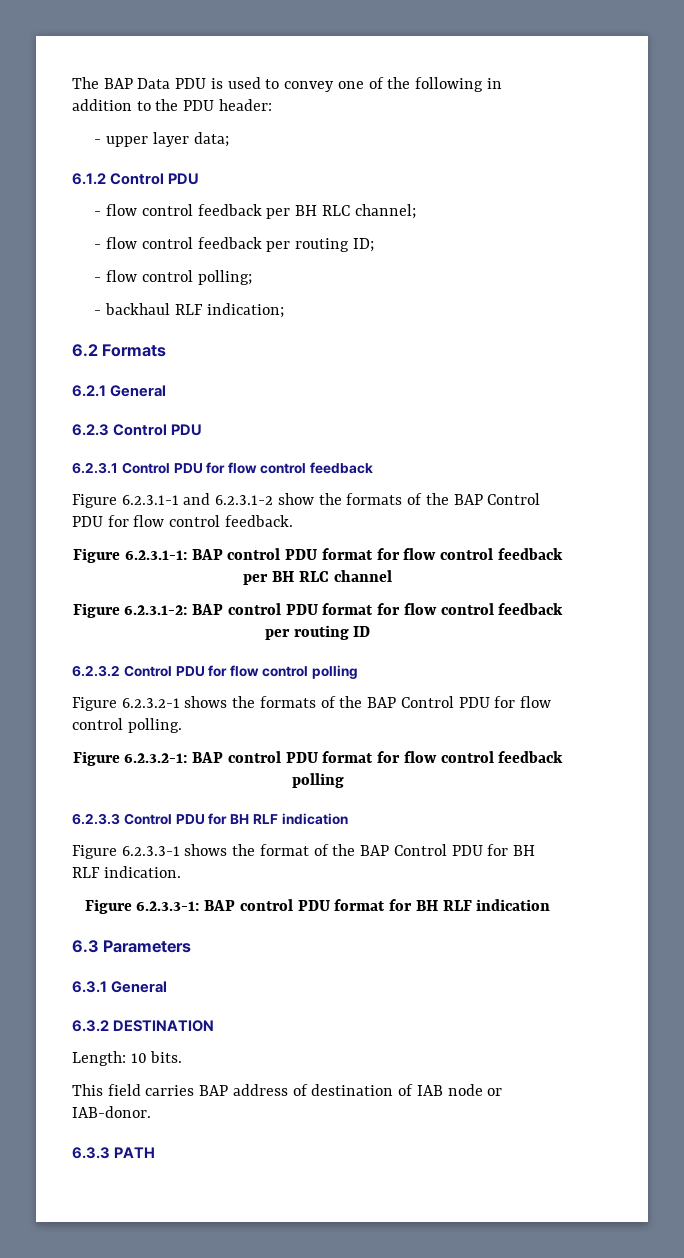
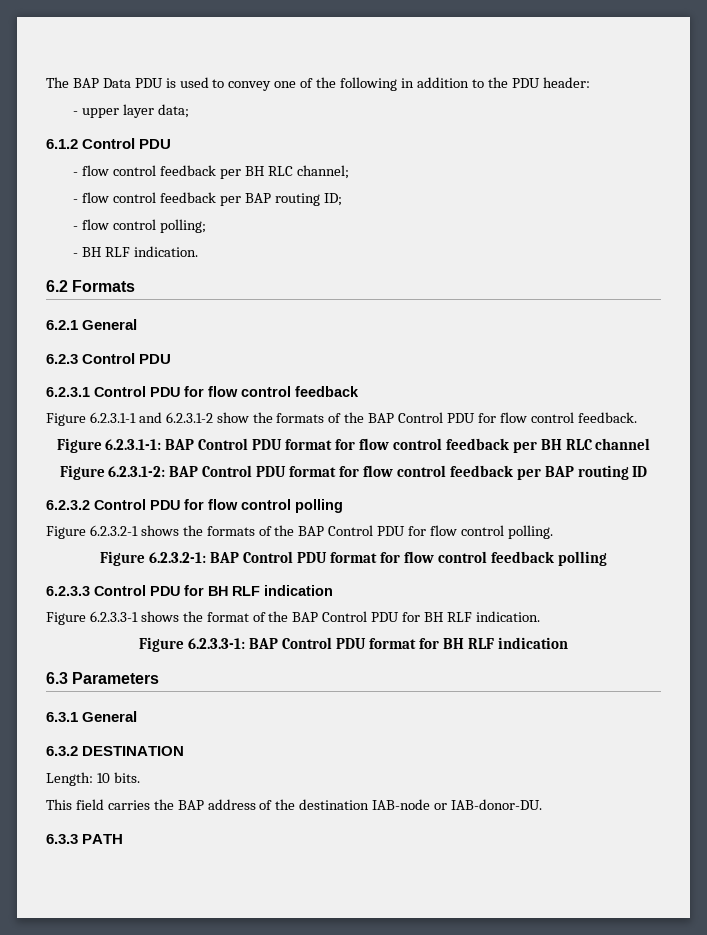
- - flow control feedback per routing ID;
+ - flow control feedback per BAP routing ID;
- - backhaul RLF indication;
+ - BH RLF indication.
- Figure 6.2.3.1-1: BAP control PDU format for flow control feedback per BH RLC channel
+ Figure 6.2.3.1-1: BAP Control PDU format for flow control feedback per BH RLC channel
- Figure 6.2.3.1-2: BAP control PDU format for flow control feedback per routing ID
+ Figure 6.2.3.1-2: BAP Control PDU format for flow control feedback per BAP routing ID
- Figure 6.2.3.2-1: BAP control PDU format for flow control feedback polling
+ Figure 6.2.3.2-1: BAP Control PDU format for flow control feedback polling
- Figure 6.2.3.3-1: BAP control PDU format for BH RLF indication
+ Figure 6.2.3.3-1: BAP Control PDU format for BH RLF indication
- This field carries BAP address of destination of IAB node or IAB-donor.
+ This field carries the BAP address of the destination IAB-node or IAB-donor-DU.

